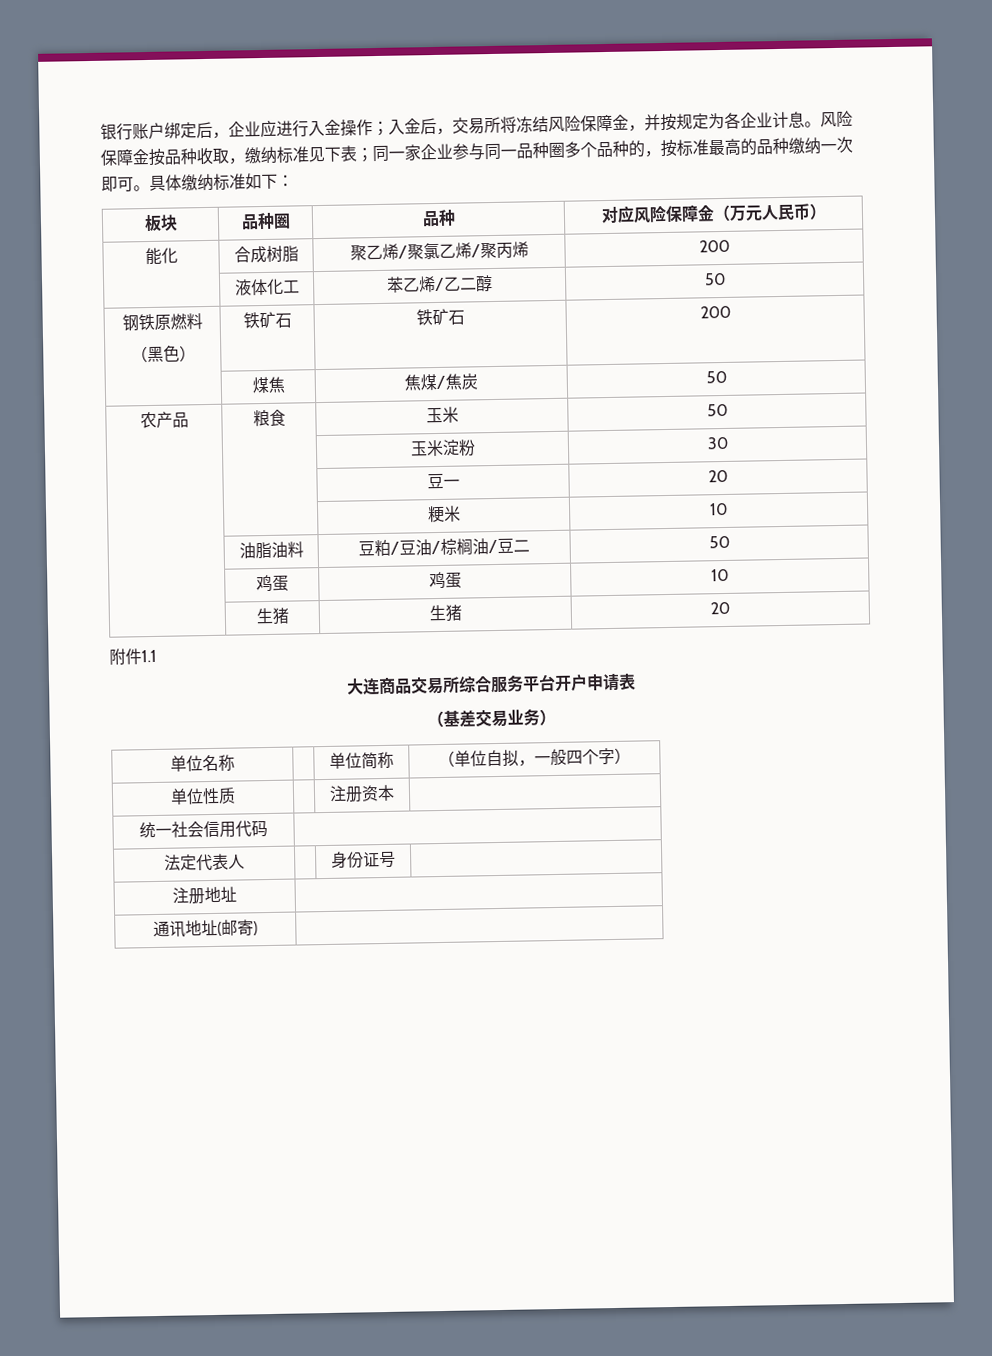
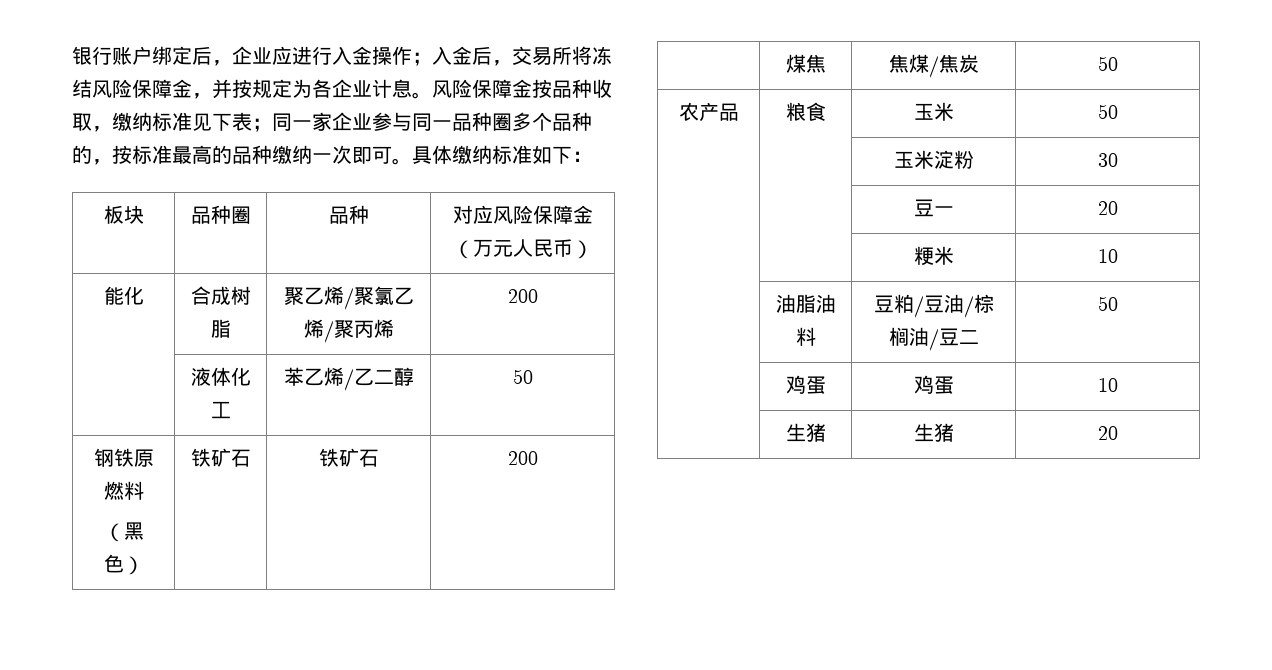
- 附件1.1
- 大连商品交易所综合服务平台开户申请表
- （基差交易业务）
- 单位名称 | | 单位简称 | （单位自拟，一般四个字）
- 单位性质 | | 注册资本 |
- 统一社会信用代码 |
- 法定代表人 | | 身份证号 |
- 注册地址 |
- 通讯地址(邮寄) |

